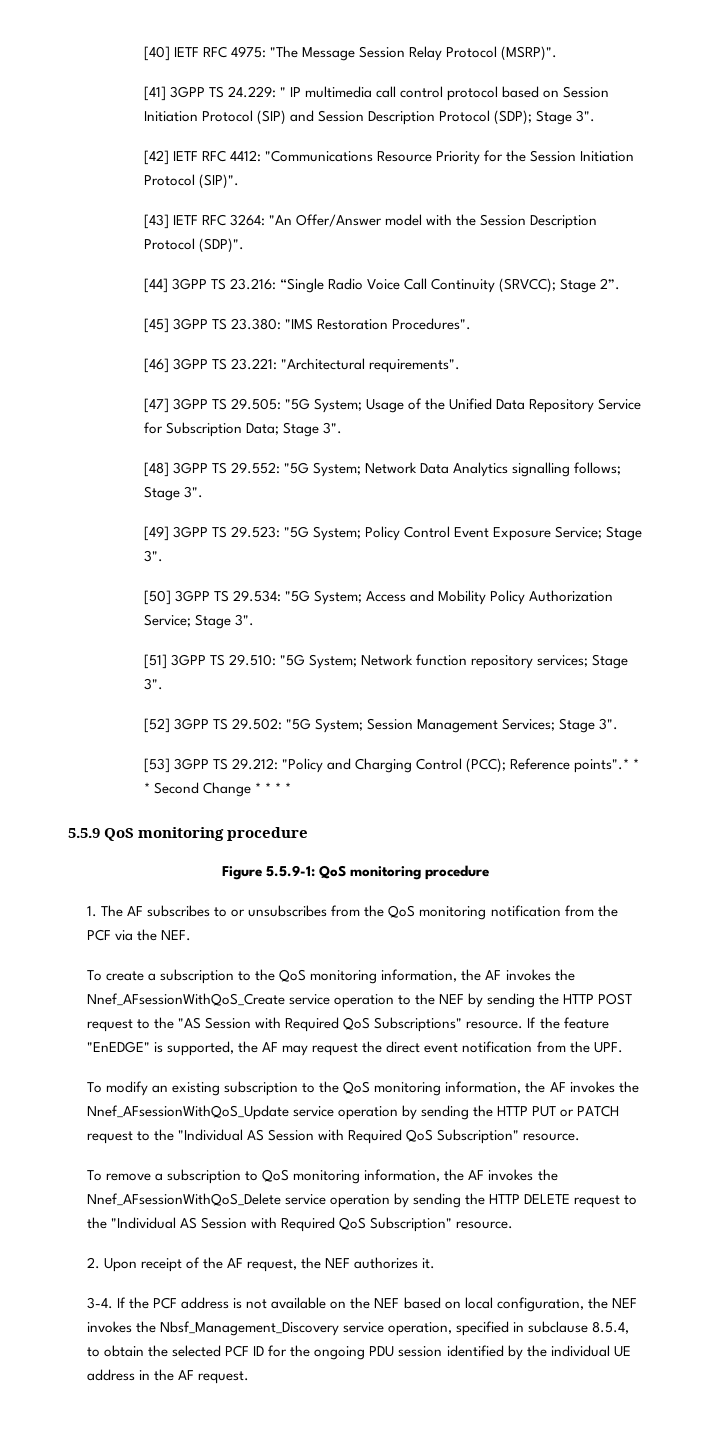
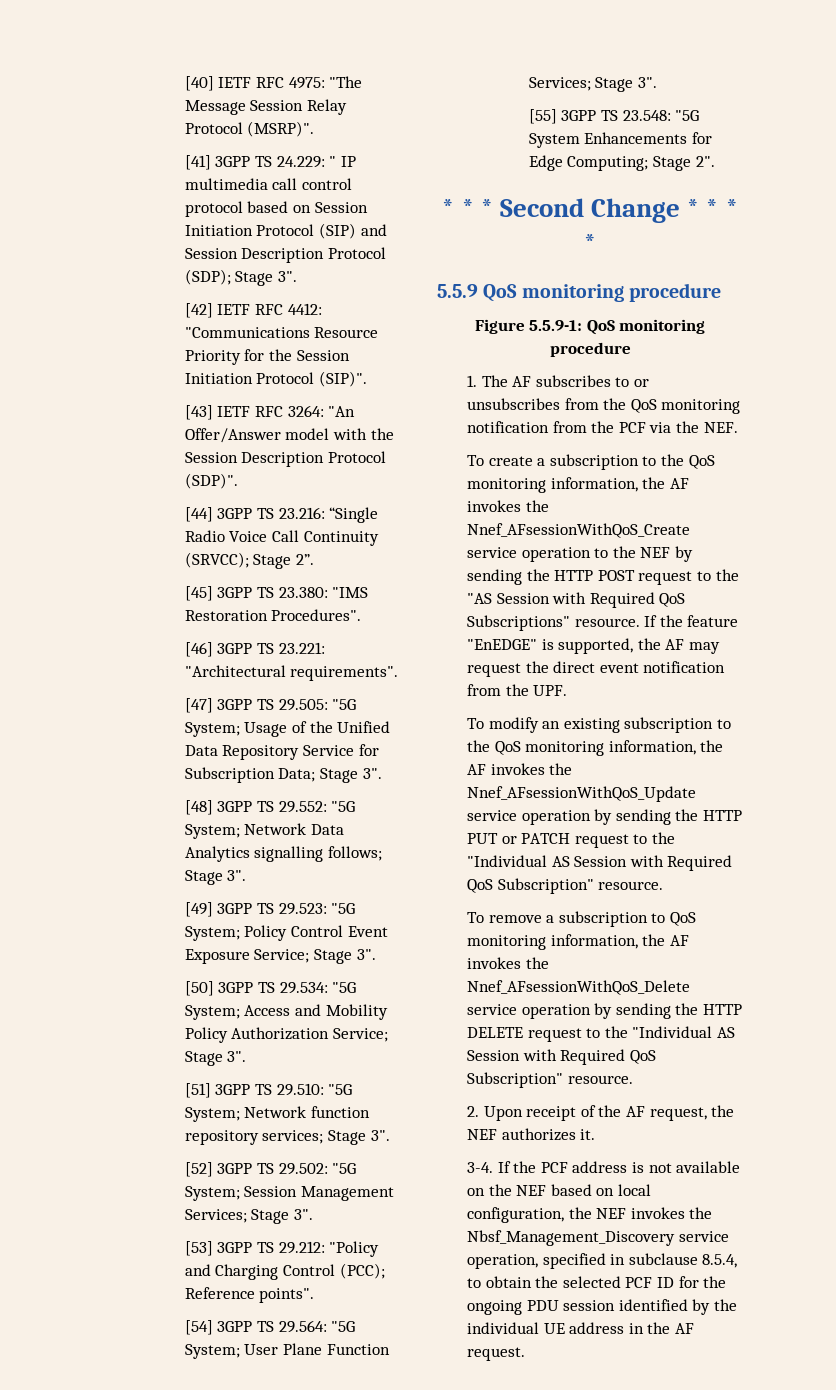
- [53] 3GPP TS 29.212: "Policy and Charging Control (PCC); Reference points".* * * Second Change * * * *
+ [53] 3GPP TS 29.212: "Policy and Charging Control (PCC); Reference points".
+ [54] 3GPP TS 29.564: "5G System; User Plane Function Services; Stage 3".
+ [55] 3GPP TS 23.548: "5G System Enhancements for Edge Computing; Stage 2".
+ * * * Second Change * * * *

